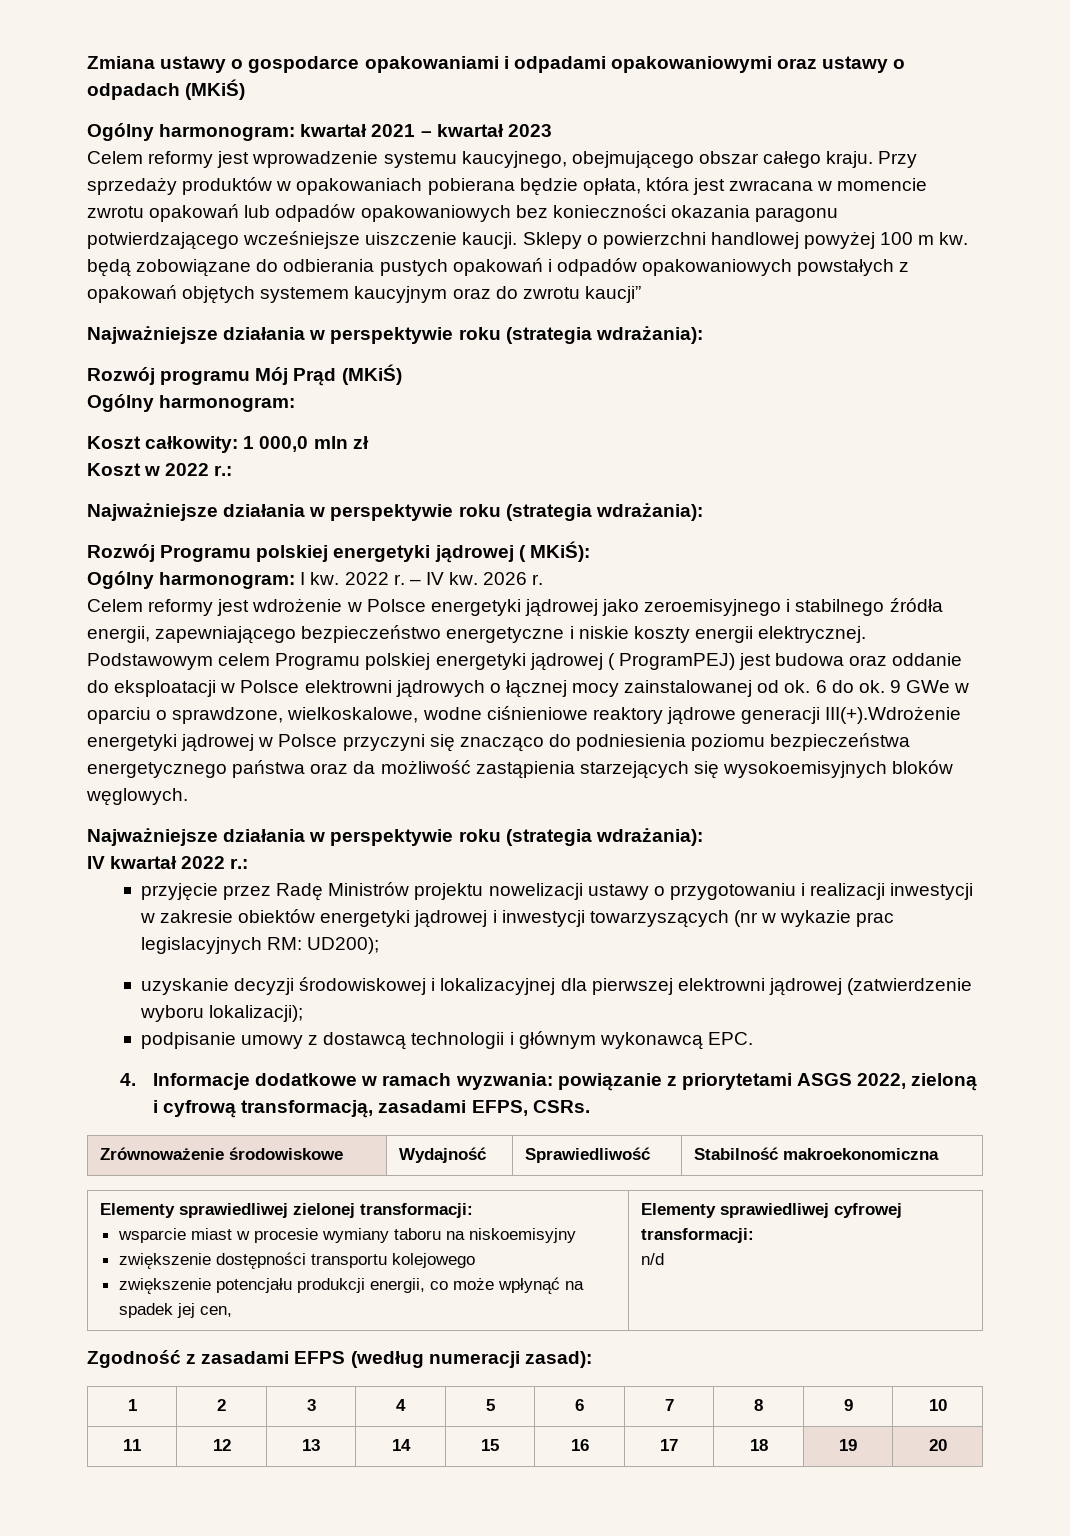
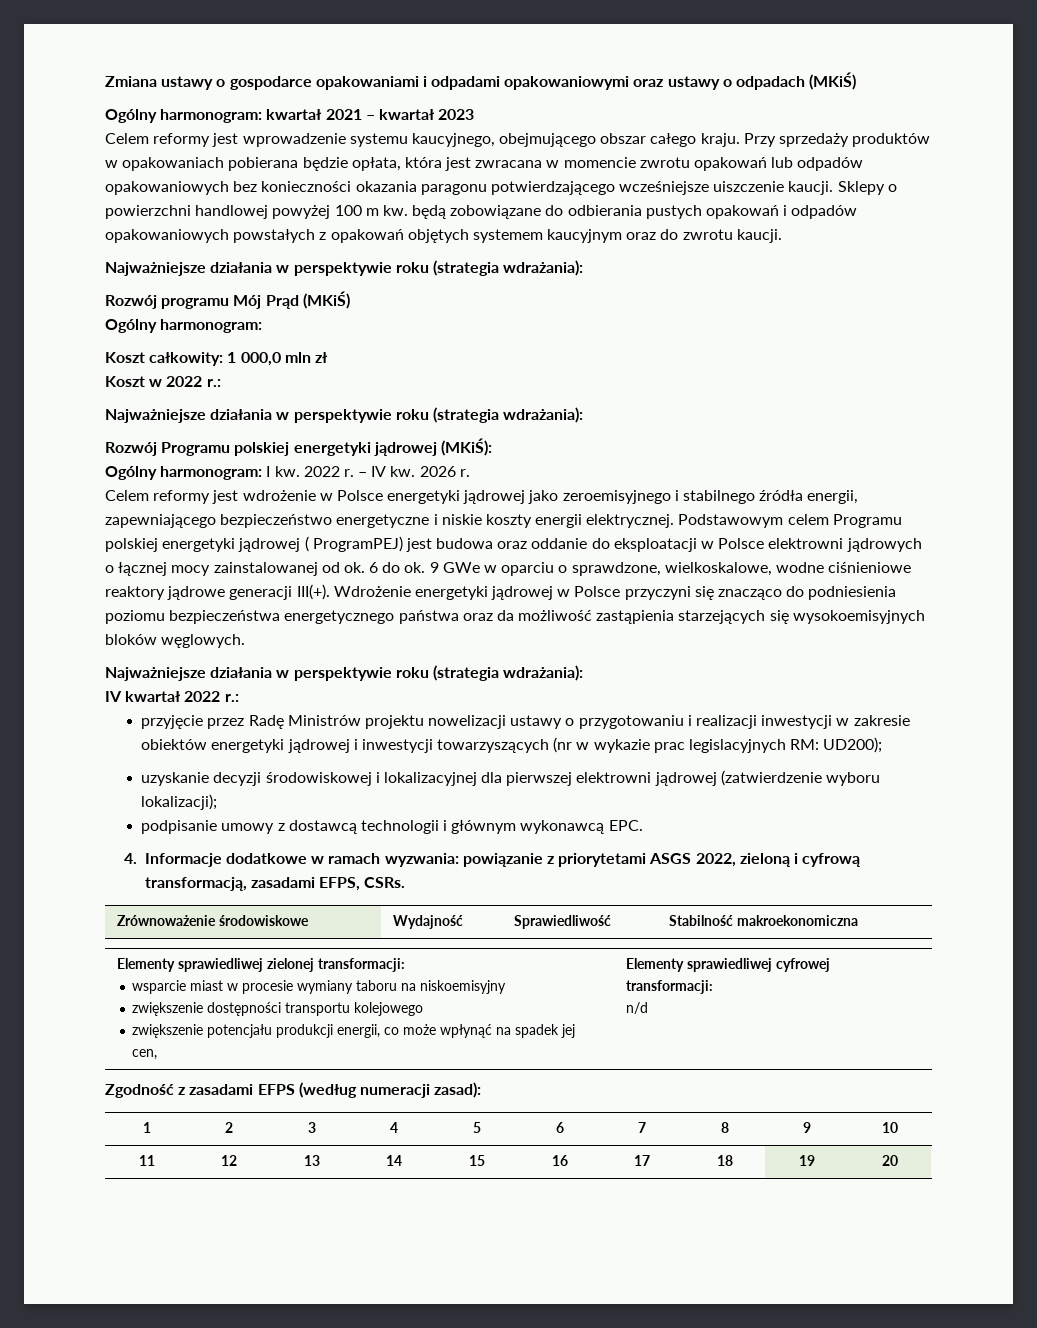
- Sklepy o powierzchni handlowej powyżej 100 m kw. będą zobowiązane do odbierania pustych opakowań i odpadów opakowaniowych powstałych z opakowań objętych systemem kaucyjnym oraz do zwrotu kaucji”
+ Sklepy o powierzchni handlowej powyżej 100 m kw. będą zobowiązane do odbierania pustych opakowań i odpadów opakowaniowych powstałych z opakowań objętych systemem kaucyjnym oraz do zwrotu kaucji.
- Rozwój Programu polskiej energetyki jądrowej ( MKiŚ):
+ Rozwój Programu polskiej energetyki jądrowej (MKiŚ):
- 9 GWe w oparciu o sprawdzone, wielkoskalowe, wodne ciśnieniowe reaktory jądrowe generacji III(+).Wdrożenie energetyki jądrowej w Polsce przyczyni się znacząco do podniesienia poziomu bezpieczeństwa energetycznego państwa oraz da możliwość zastąpienia starzejących się wysokoemisyjnych bloków węglowych.
+ 9 GWe w oparciu o sprawdzone, wielkoskalowe, wodne ciśnieniowe reaktory jądrowe generacji III(+). Wdrożenie energetyki jądrowej w Polsce przyczyni się znacząco do podniesienia poziomu bezpieczeństwa energetycznego państwa oraz da możliwość zastąpienia starzejących się wysokoemisyjnych bloków węglowych.

